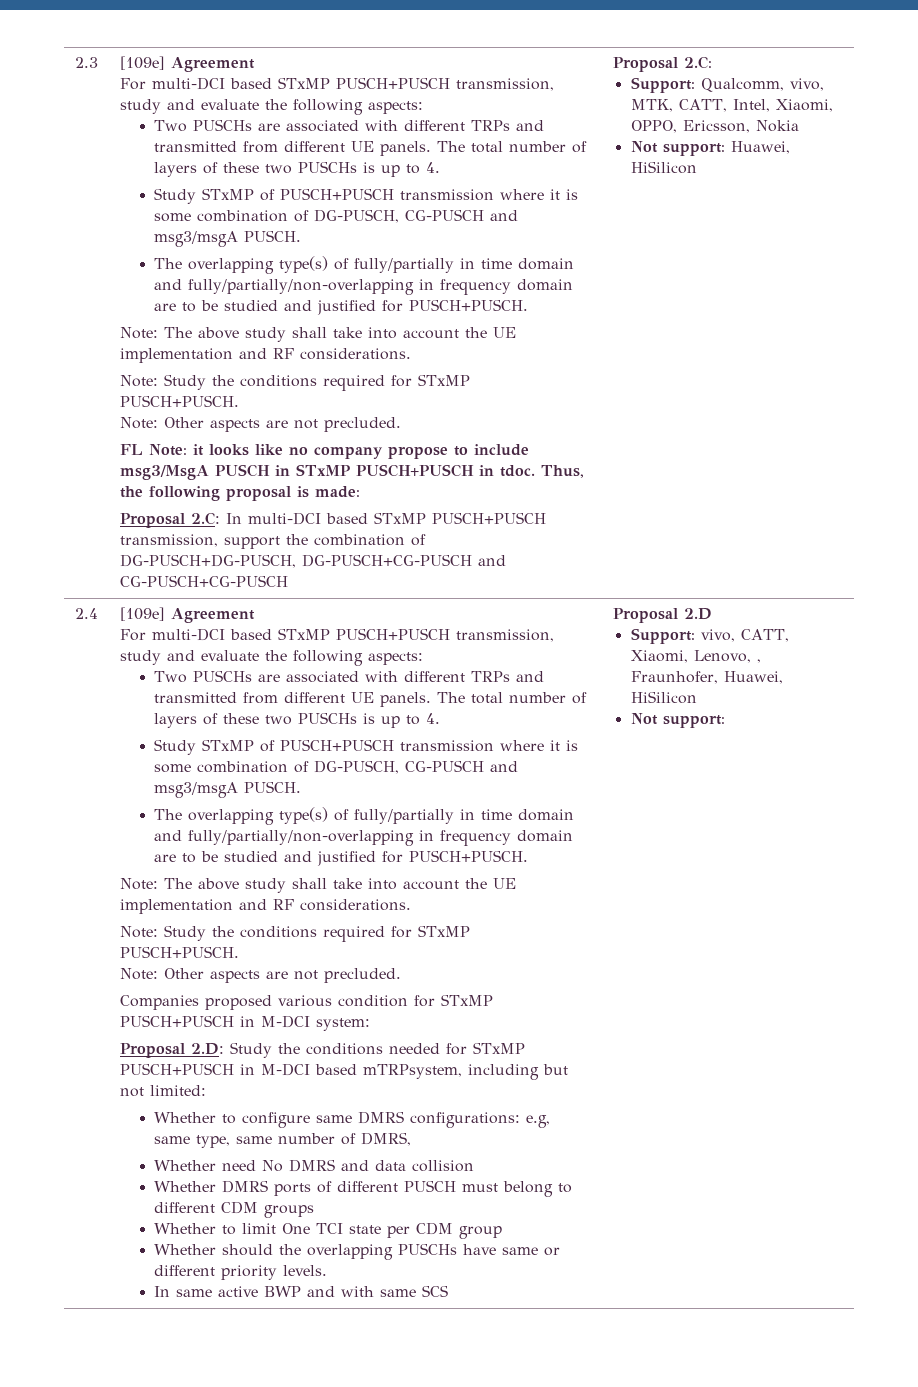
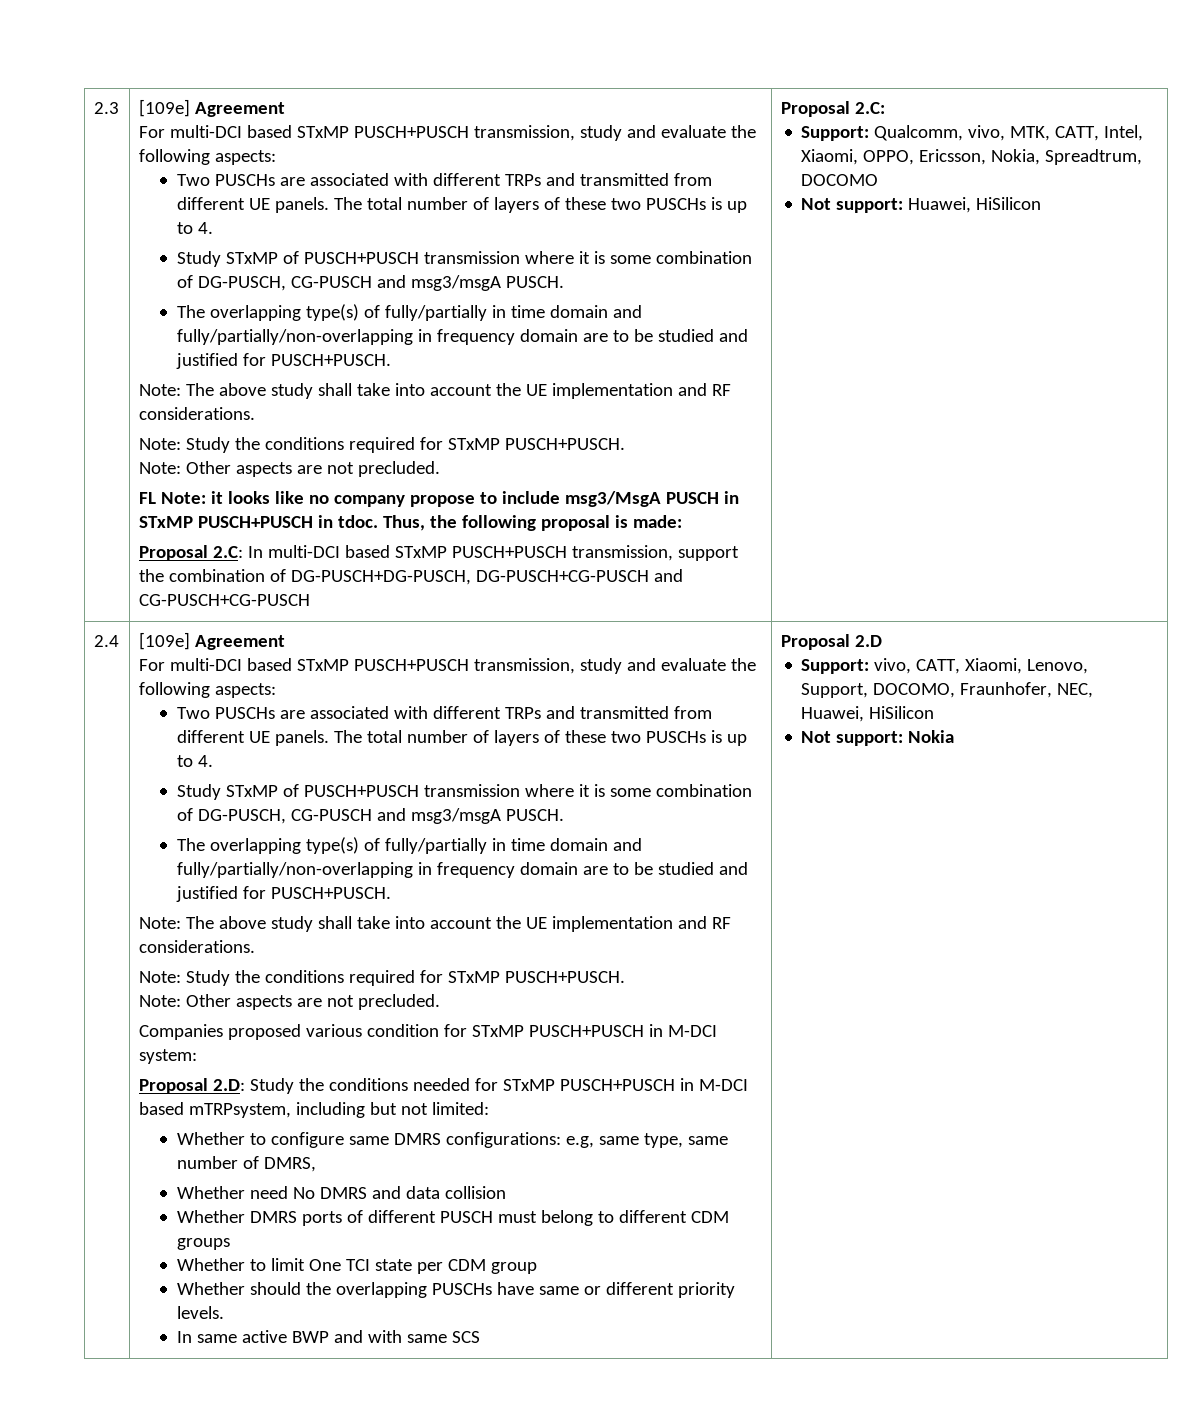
- Support: Qualcomm, vivo, MTK, CATT, Intel, Xiaomi, OPPO, Ericsson, Nokia
+ Support: Qualcomm, vivo, MTK, CATT, Intel, Xiaomi, OPPO, Ericsson, Nokia, Spreadtrum, DOCOMO
- Support: vivo, CATT, Xiaomi, Lenovo, , Fraunhofer, Huawei, HiSilicon
- Not support:
+ Support: vivo, CATT, Xiaomi, Lenovo, Support, DOCOMO, Fraunhofer, NEC, Huawei, HiSilicon
+ Not support: Nokia

